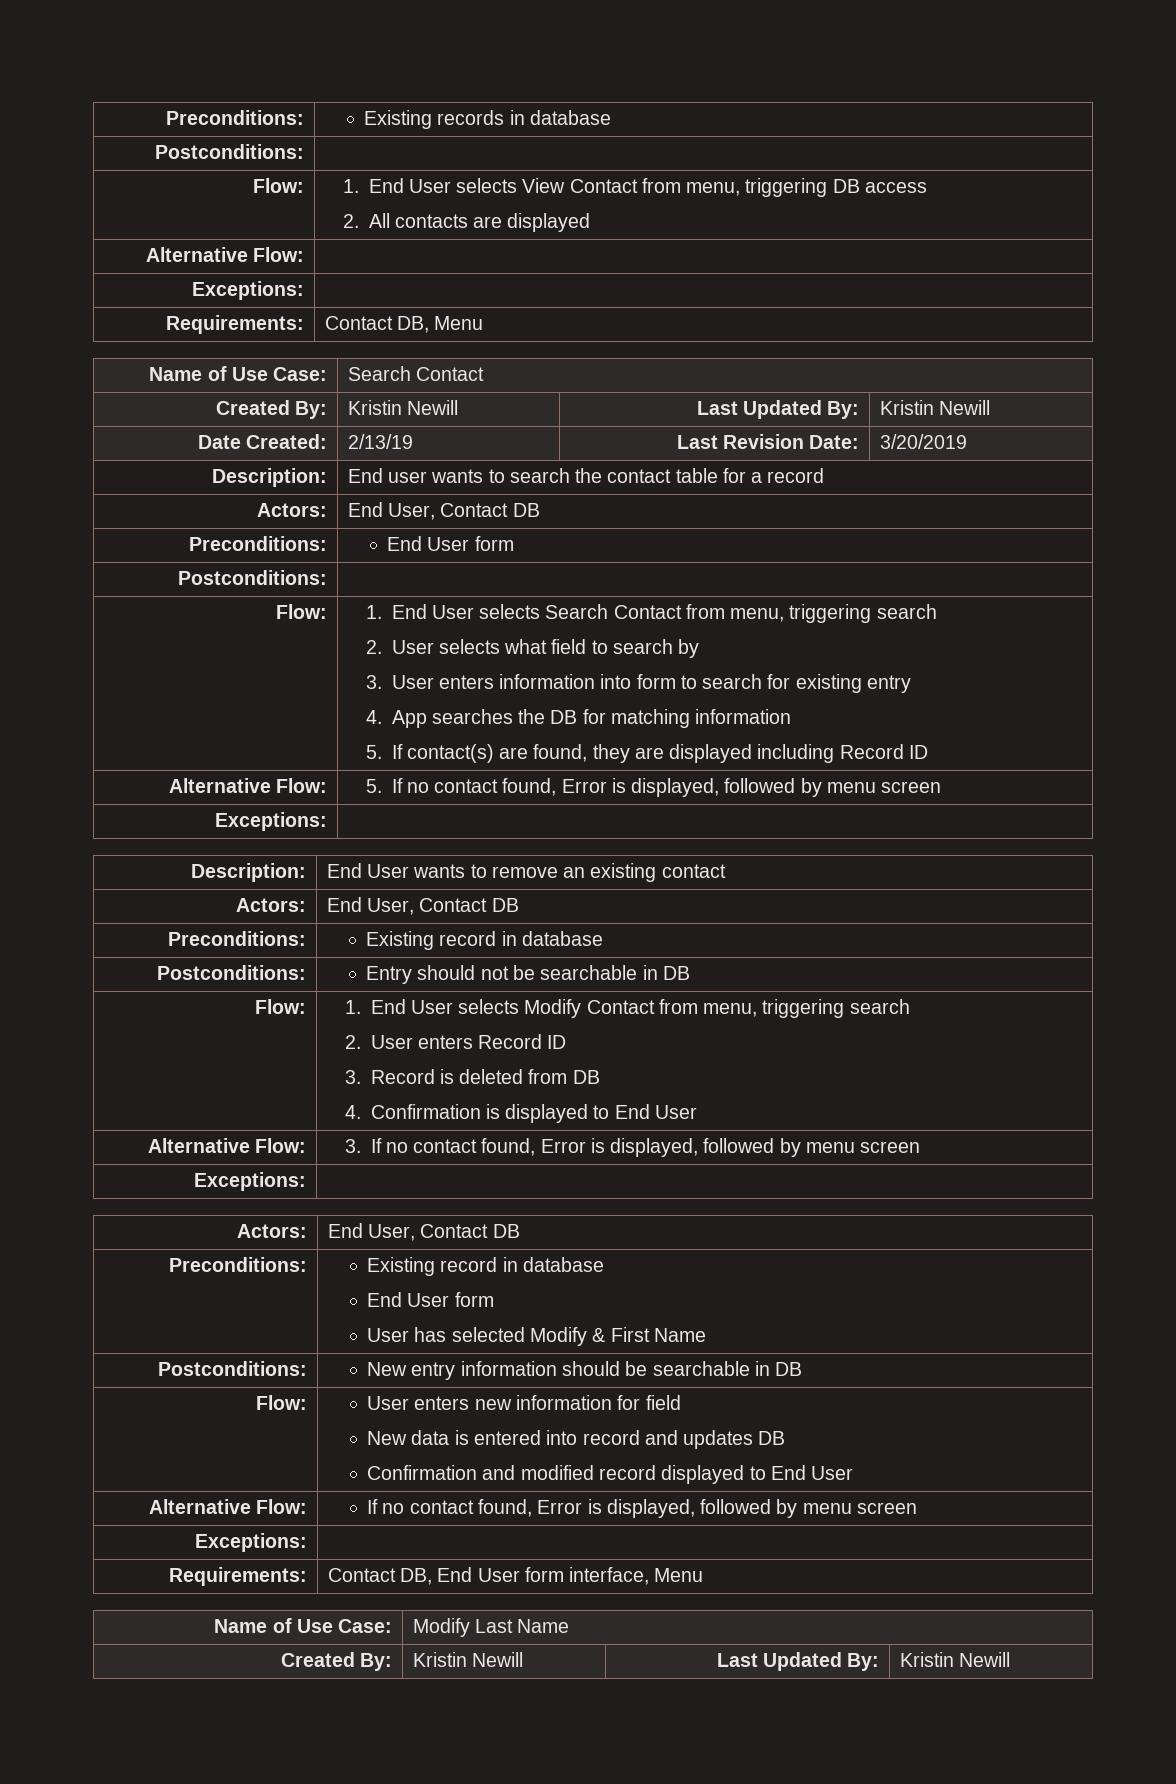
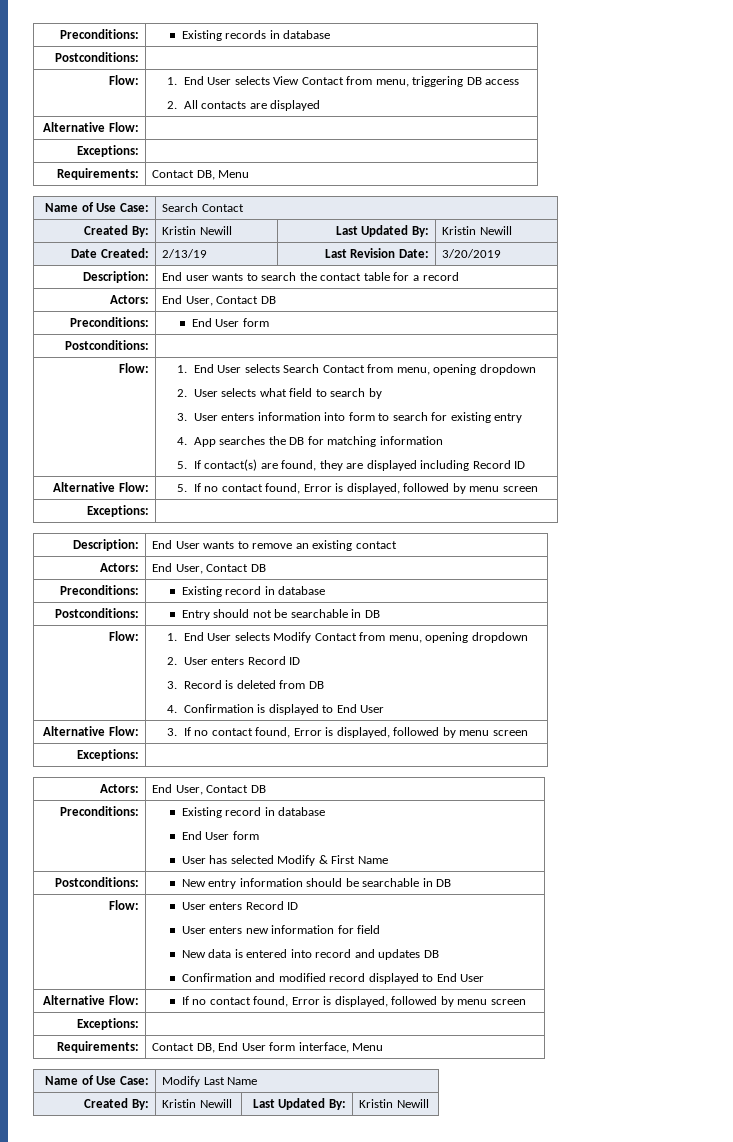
- 1. End User selects Search Contact from menu, triggering search
+ 1. End User selects Search Contact from menu, opening dropdown
- Flow: | 1. End User selects Modify Contact from menu, triggering search
+ Flow: | 1. End User selects Modify Contact from menu, opening dropdown
- Flow: | User enters new information for field
+ Flow: | User enters Record ID
+ User enters new information for field

